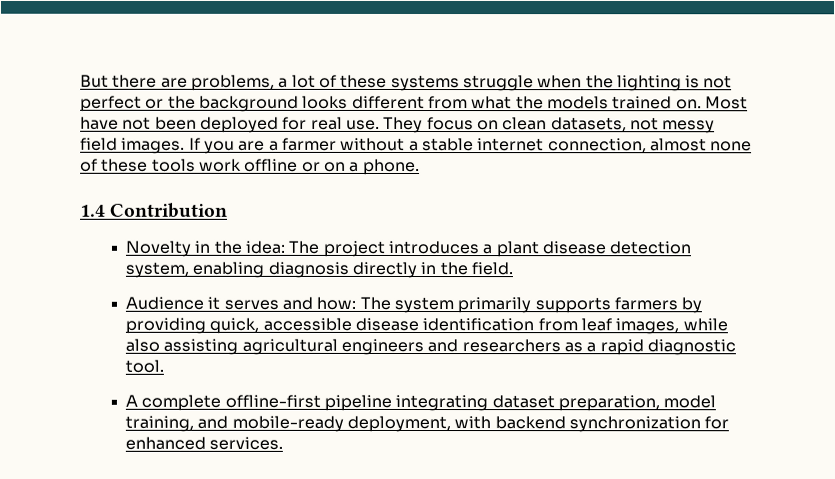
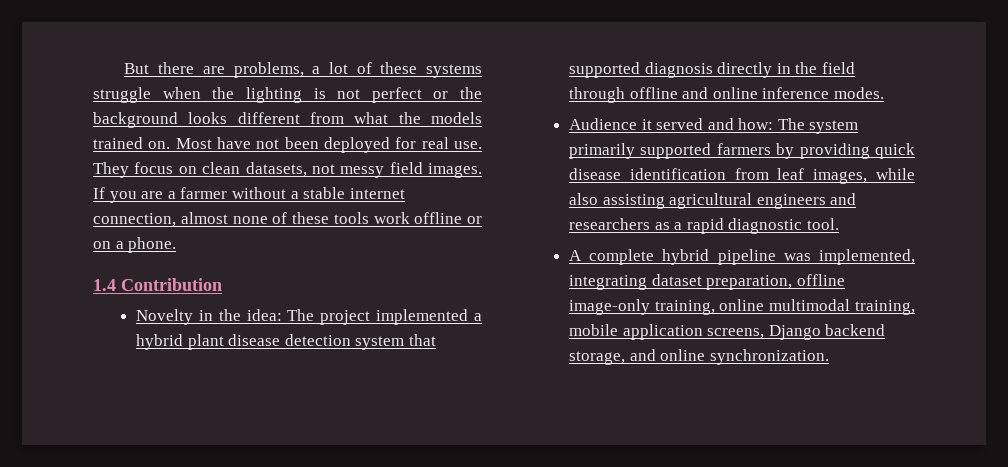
- Novelty in the idea: The project introduces a plant disease detection system, enabling diagnosis directly in the field.
+ Novelty in the idea: The project implemented a hybrid plant disease detection system that supported diagnosis directly in the field through offline and online inference modes.
- Audience it serves and how: The system primarily supports farmers by providing quick, accessible disease identification from leaf images, while also assisting agricultural engineers and researchers as a rapid diagnostic tool.
+ Audience it served and how: The system primarily supported farmers by providing quick disease identification from leaf images, while also assisting agricultural engineers and researchers as a rapid diagnostic tool.
- A complete offline-first pipeline integrating dataset preparation, model training, and mobile-ready deployment, with backend synchronization for enhanced services.
+ A complete hybrid pipeline was implemented, integrating dataset preparation, offline image-only training, online multimodal training, mobile application screens, Django backend storage, and online synchronization.

